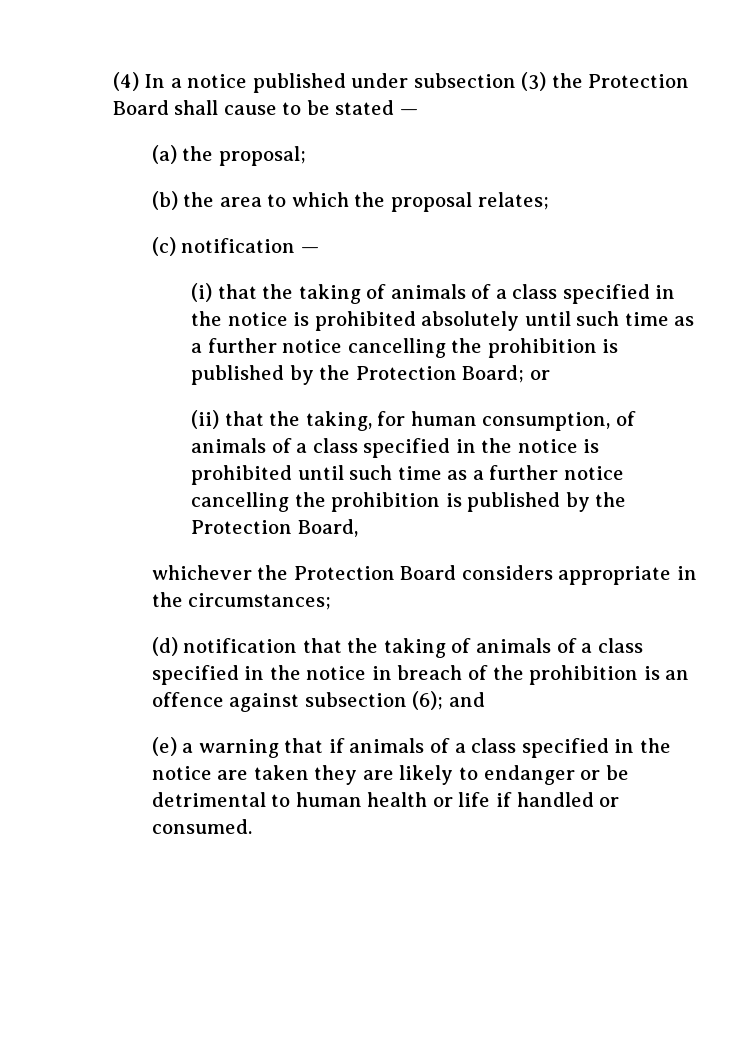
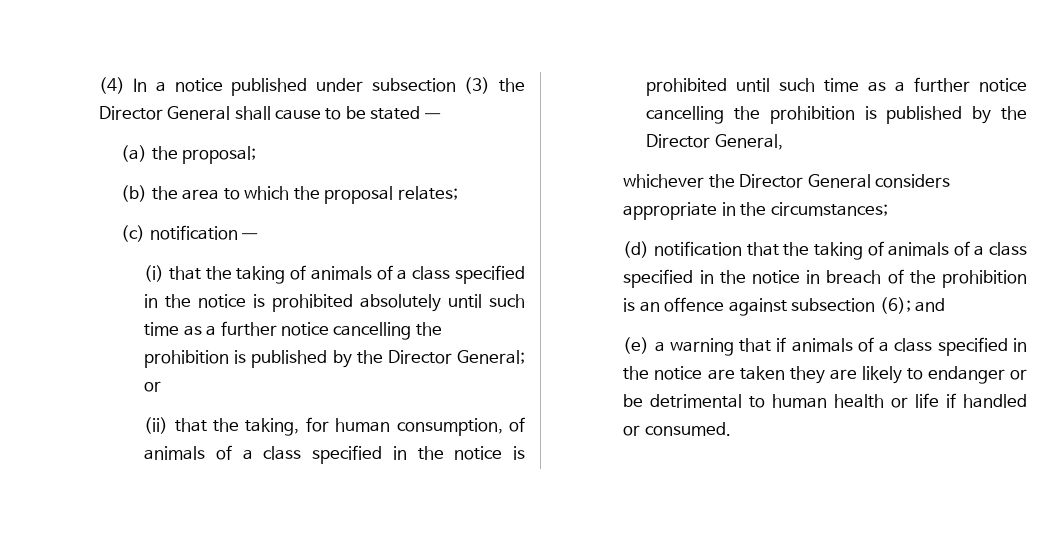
- (4) In a notice published under subsection (3) the Protection Board shall cause to be stated —
+ (4) In a notice published under subsection (3) the Director General shall cause to be stated —
- (i) that the taking of animals of a class specified in the notice is prohibited absolutely until such time as a further notice cancelling the prohibition is published by the Protection Board; or
+ (i) that the taking of animals of a class specified in the notice is prohibited absolutely until such time as a further notice cancelling the prohibition is published by the Director General; or
- (ii) that the taking, for human consumption, of animals of a class specified in the notice is prohibited until such time as a further notice cancelling the prohibition is published by the Protection Board,
+ (ii) that the taking, for human consumption, of animals of a class specified in the notice is prohibited until such time as a further notice cancelling the prohibition is published by the Director General,
- whichever the Protection Board considers appropriate in the circumstances;
+ whichever the Director General considers appropriate in the circumstances;

